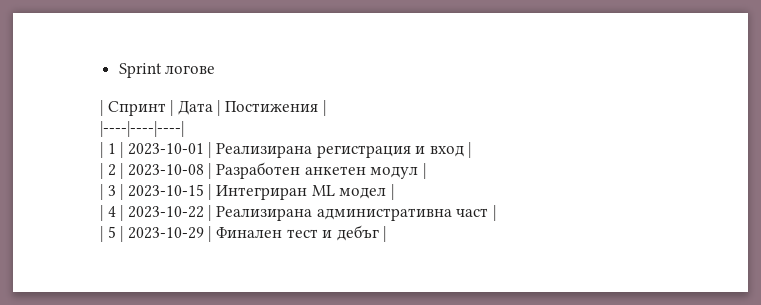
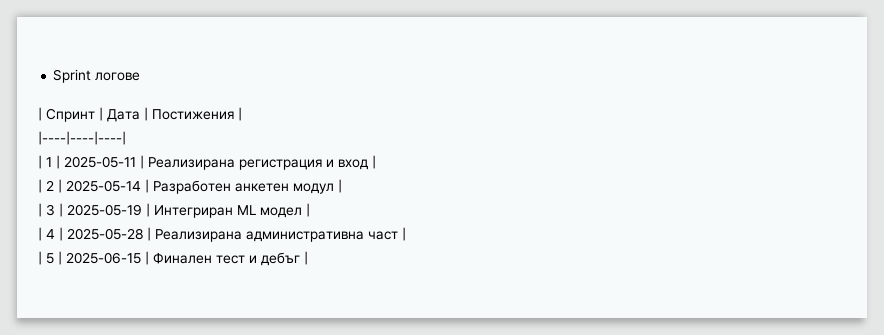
- | 1 | 2023-10-01 | Реализирана регистрация и вход |
+ | 1 | 2025-05-11 | Реализирана регистрация и вход |
- | 2 | 2023-10-08 | Разработен анкетен модул |
+ | 2 | 2025-05-14 | Разработен анкетен модул |
- | 3 | 2023-10-15 | Интегриран ML модел |
+ | 3 | 2025-05-19 | Интегриран ML модел |
- | 4 | 2023-10-22 | Реализирана административна част |
+ | 4 | 2025-05-28 | Реализирана административна част |
- | 5 | 2023-10-29 | Финален тест и дебъг |
+ | 5 | 2025-06-15 | Финален тест и дебъг |

